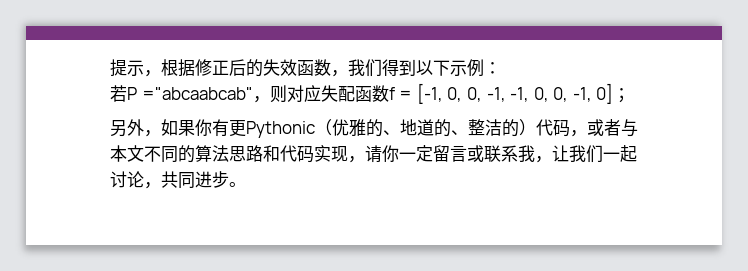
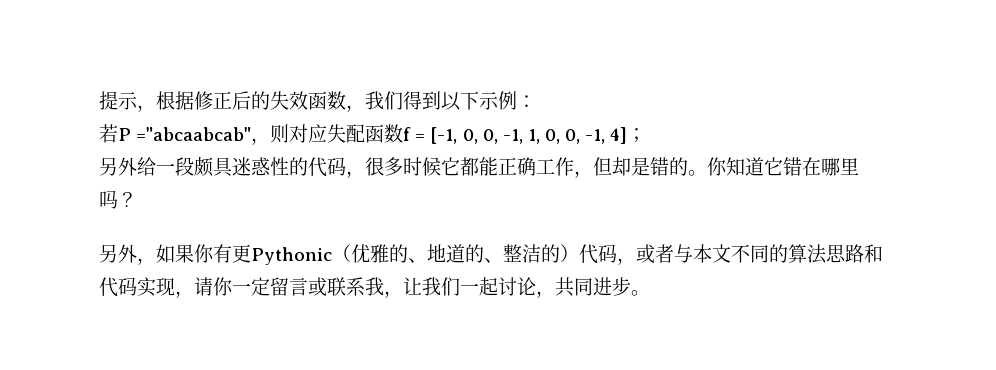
- 若P ="abcaabcab"，则对应失配函数f = [-1, 0, 0, -1, -1, 0, 0, -1, 0]；
+ 若P ="abcaabcab"，则对应失配函数f = [-1, 0, 0, -1, 1, 0, 0, -1, 4]；
+ 另外给一段颇具迷惑性的代码，很多时候它都能正确工作，但却是错的。你知道它错在哪里吗？

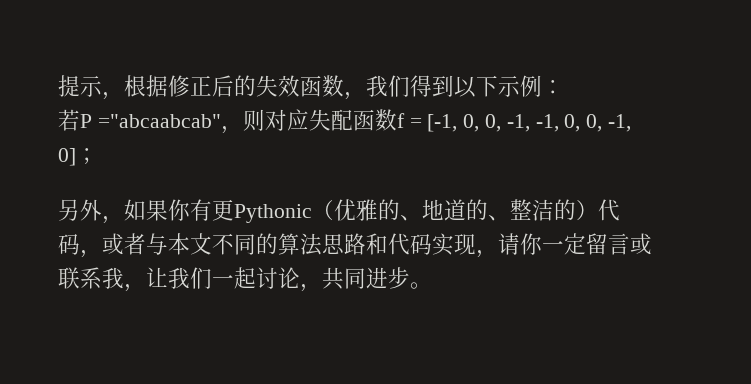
- 若P ="abcaabcab"，则对应失配函数f = [-1, 0, 0, -1, 1, 0, 0, -1, 4]；
+ 若P ="abcaabcab"，则对应失配函数f = [-1, 0, 0, -1, -1, 0, 0, -1, 0]；
- 另外给一段颇具迷惑性的代码，很多时候它都能正确工作，但却是错的。你知道它错在哪里吗？

